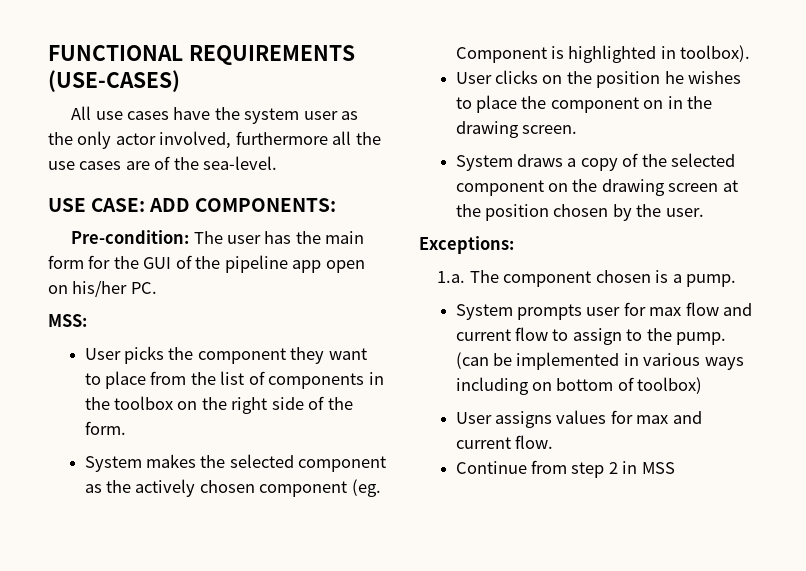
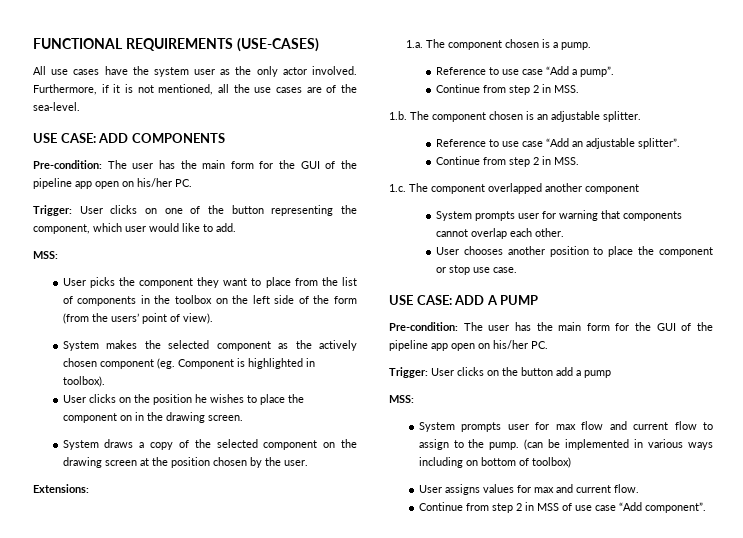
- All use cases have the system user as the only actor involved, furthermore all the use cases are of the sea-level.
+ All use cases have the system user as the only actor involved. Furthermore, if it is not mentioned, all the use cases are of the sea-level.
- USE CASE: ADD COMPONENTS:
+ USE CASE: ADD COMPONENTS
+ Trigger: User clicks on one of the button representing the component, which user would like to add.
- User picks the component they want to place from the list of components in the toolbox on the right side of the form.
+ User picks the component they want to place from the list of components in the toolbox on the left side of the form (from the users’ point of view).
- Exceptions:
+ Extensions:
+ Reference to use case “Add a pump”.
+ Continue from step 2 in MSS.
+ 1.b. The component chosen is an adjustable splitter.
+ Reference to use case “Add an adjustable splitter”.
+ Continue from step 2 in MSS.
+ 1.c. The component overlapped another component
+ System prompts user for warning that components cannot overlap each other.
+ User chooses another position to place the component or stop use case.
+ USE CASE: ADD A PUMP
+ Pre-condition: The user has the main form for the GUI of the pipeline app open on his/her PC.
+ Trigger: User clicks on the button add a pump
+ MSS:
- Continue from step 2 in MSS
+ Continue from step 2 in MSS of use case “Add component”.

